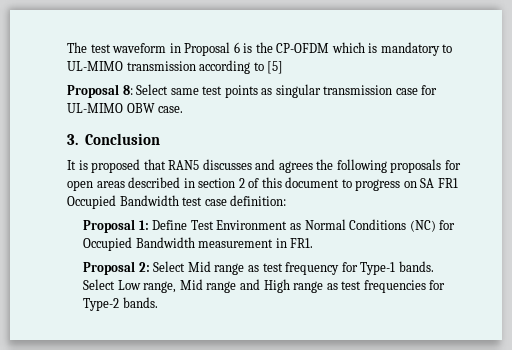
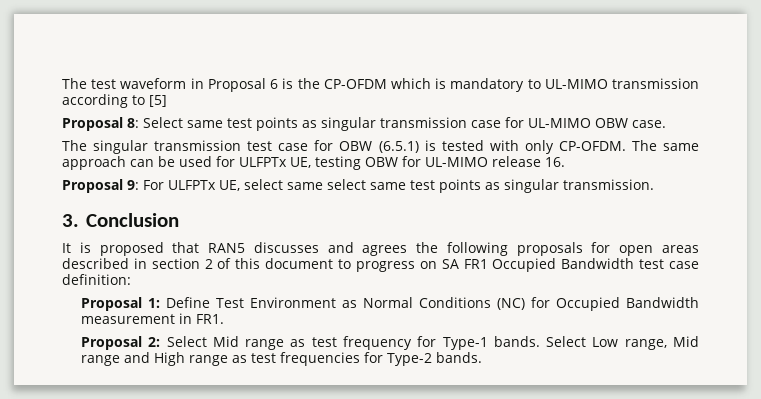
+ The singular transmission test case for OBW (6.5.1) is tested with only CP-OFDM. The same approach can be used for ULFPTx UE, testing OBW for UL-MIMO release 16.
+ Proposal 9: For ULFPTx UE, select same select same test points as singular transmission.

